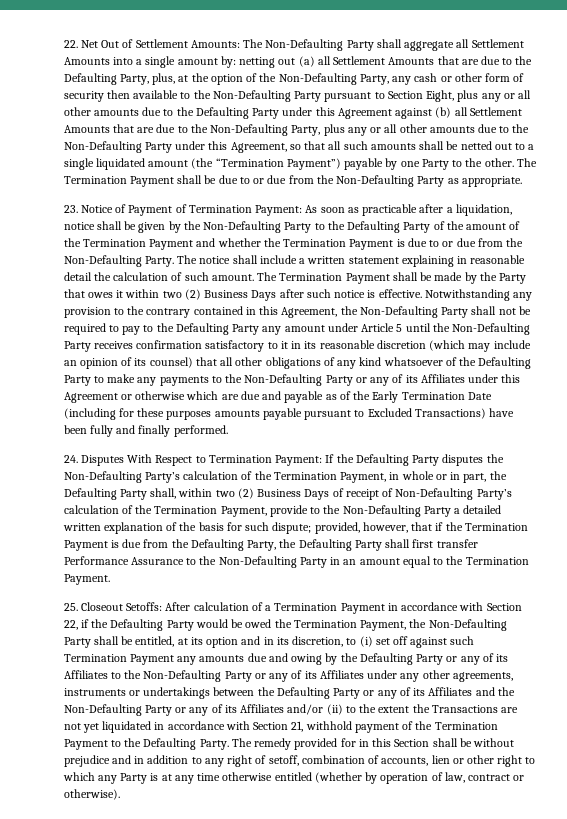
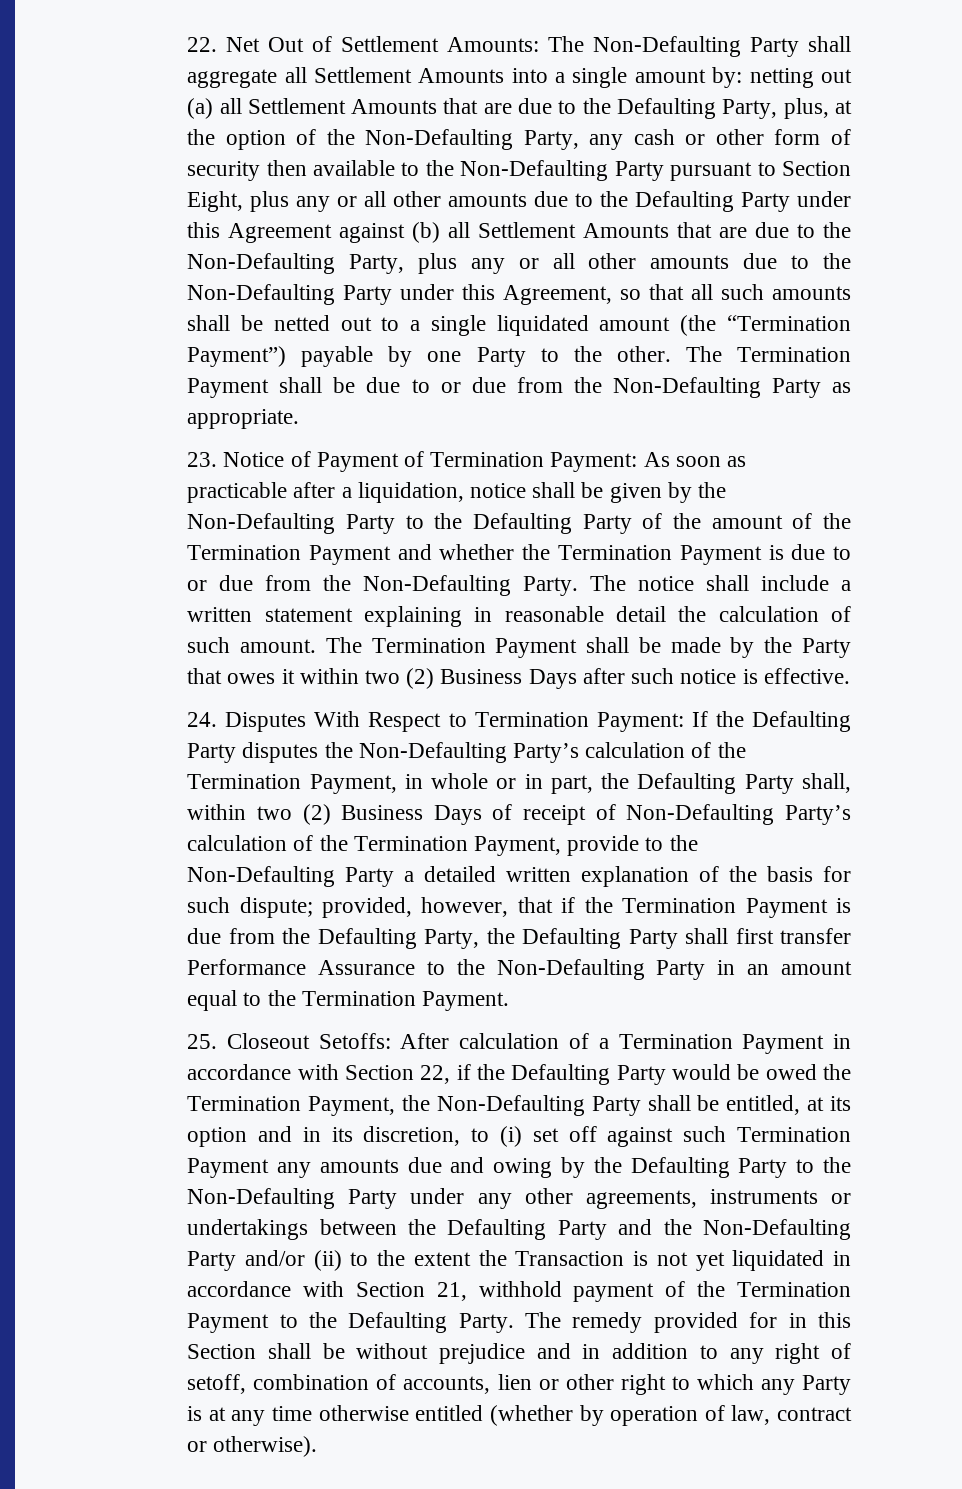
- Notwithstanding any provision to the contrary contained in this Agreement, the Non-Defaulting Party shall not be required to pay to the Defaulting Party any amount under Article 5 until the Non-Defaulting Party receives confirmation satisfactory to it in its reasonable discretion (which may include an opinion of its counsel) that all other obligations of any kind whatsoever of the Defaulting Party to make any payments to the Non-Defaulting Party or any of its Affiliates under this Agreement or otherwise which are due and payable as of the Early Termination Date (including for these purposes amounts payable pursuant to Excluded Transactions) have been fully and finally performed.
- After calculation of a Termination Payment in accordance with Section 22, if the Defaulting Party would be owed the Termination Payment, the Non-Defaulting Party shall be entitled, at its option and in its discretion, to (i) set off against such Termination Payment any amounts due and owing by the Defaulting Party or any of its Affiliates to the Non-Defaulting Party or any of its Affiliates under any other agreements, instruments or undertakings between the Defaulting Party or any of its Affiliates and the Non-Defaulting Party or any of its Affiliates and/or (ii) to the extent the Transactions are not yet liquidated in accordance with Section 21, withhold payment of the Termination Payment to the Defaulting Party.
+ After calculation of a Termination Payment in accordance with Section 22, if the Defaulting Party would be owed the Termination Payment, the Non-Defaulting Party shall be entitled, at its option and in its discretion, to (i) set off against such Termination Payment any amounts due and owing by the Defaulting Party to the Non-Defaulting Party under any other agreements, instruments or undertakings between the Defaulting Party and the Non-Defaulting Party and/or (ii) to the extent the Transaction is not yet liquidated in accordance with Section 21, withhold payment of the Termination Payment to the Defaulting Party.

